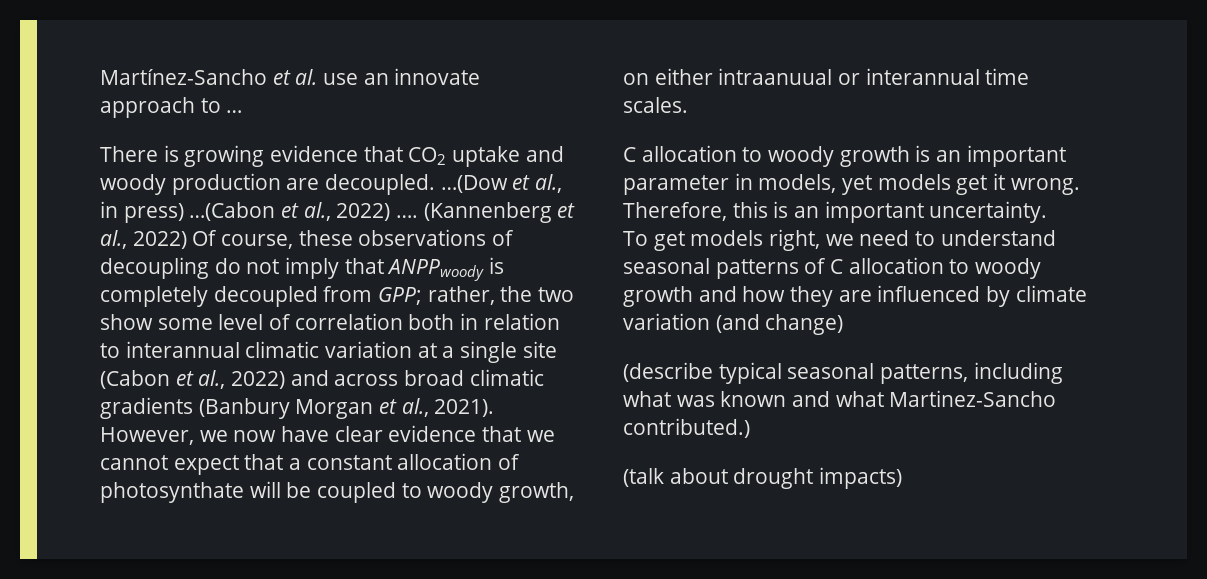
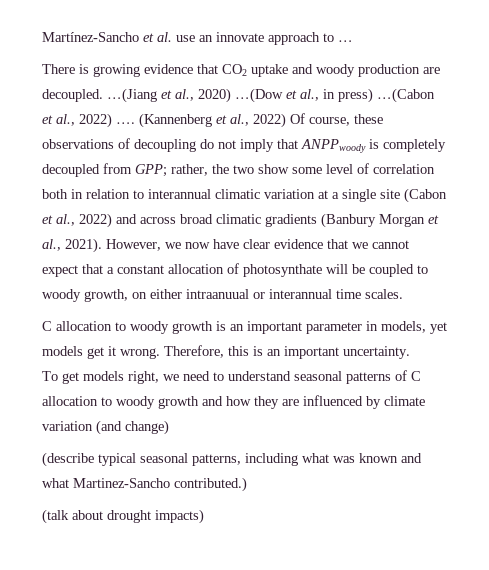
- …(Dow et al., in press) …(Cabon et al., 2022) ….
+ …(Jiang et al., 2020) …(Dow et al., in press) …(Cabon et al., 2022) ….

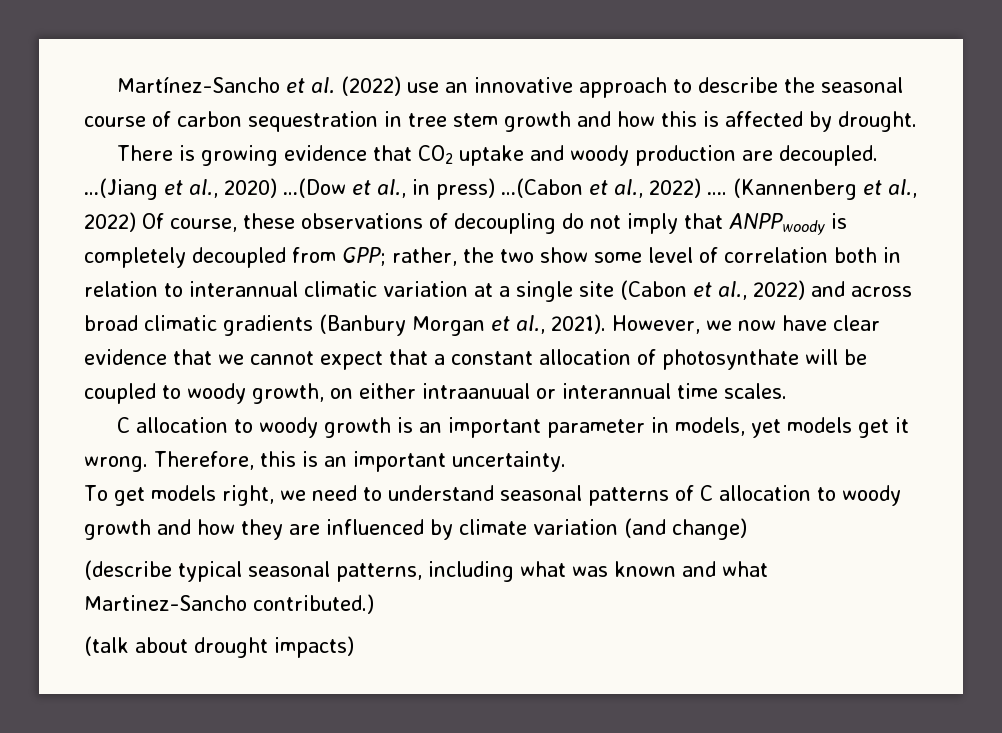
- Martínez-Sancho et al. use an innovate approach to …
+ Martínez-Sancho et al. (2022) use an innovative approach to describe the seasonal course of carbon sequestration in tree stem growth and how this is affected by drought.

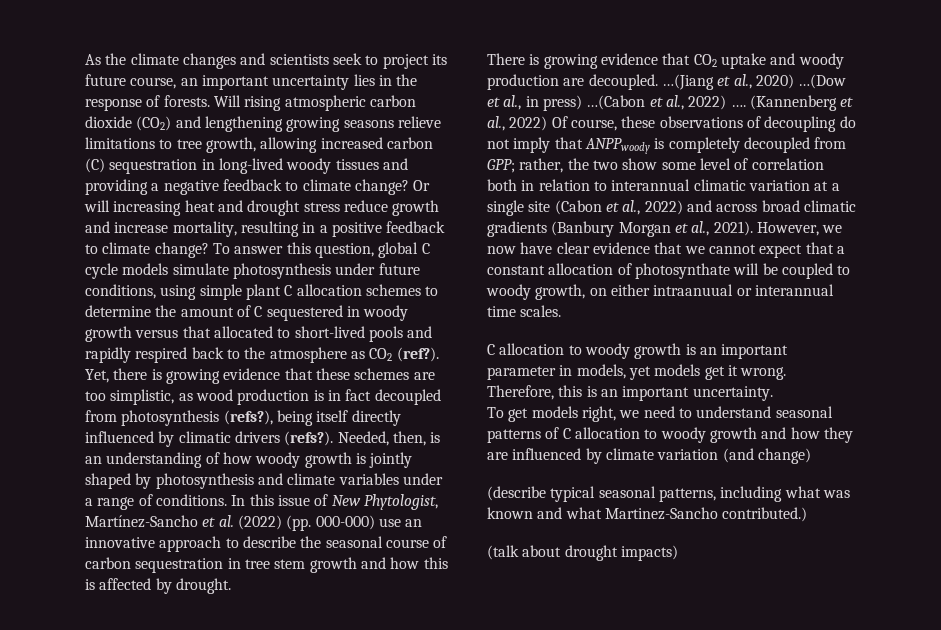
- Martínez-Sancho et al. (2022) use an innovative approach to describe the seasonal course of carbon sequestration in tree stem growth and how this is affected by drought.
+ As the climate changes and scientists seek to project its future course, an important uncertainty lies in the response of forests. Will rising atmospheric carbon dioxide (CO2) and lengthening growing seasons relieve limitations to tree growth, allowing increased carbon (C) sequestration in long-lived woody tissues and providing a negative feedback to climate change? Or will increasing heat and drought stress reduce growth and increase mortality, resulting in a positive feedback to climate change? To answer this question, global C cycle models simulate photosynthesis under future conditions, using simple plant C allocation schemes to determine the amount of C sequestered in woody growth versus that allocated to short-lived pools and rapidly respired back to the atmosphere as CO2 (ref?). Yet, there is growing evidence that these schemes are too simplistic, as wood production is in fact decoupled from photosynthesis (refs?), being itself directly influenced by climatic drivers (refs?). Needed, then, is an understanding of how woody growth is jointly shaped by photosynthesis and climate variables under a range of conditions. In this issue of New Phytologist, Martínez-Sancho et al. (2022) (pp. 000-000) use an innovative approach to describe the seasonal course of carbon sequestration in tree stem growth and how this is affected by drought.

